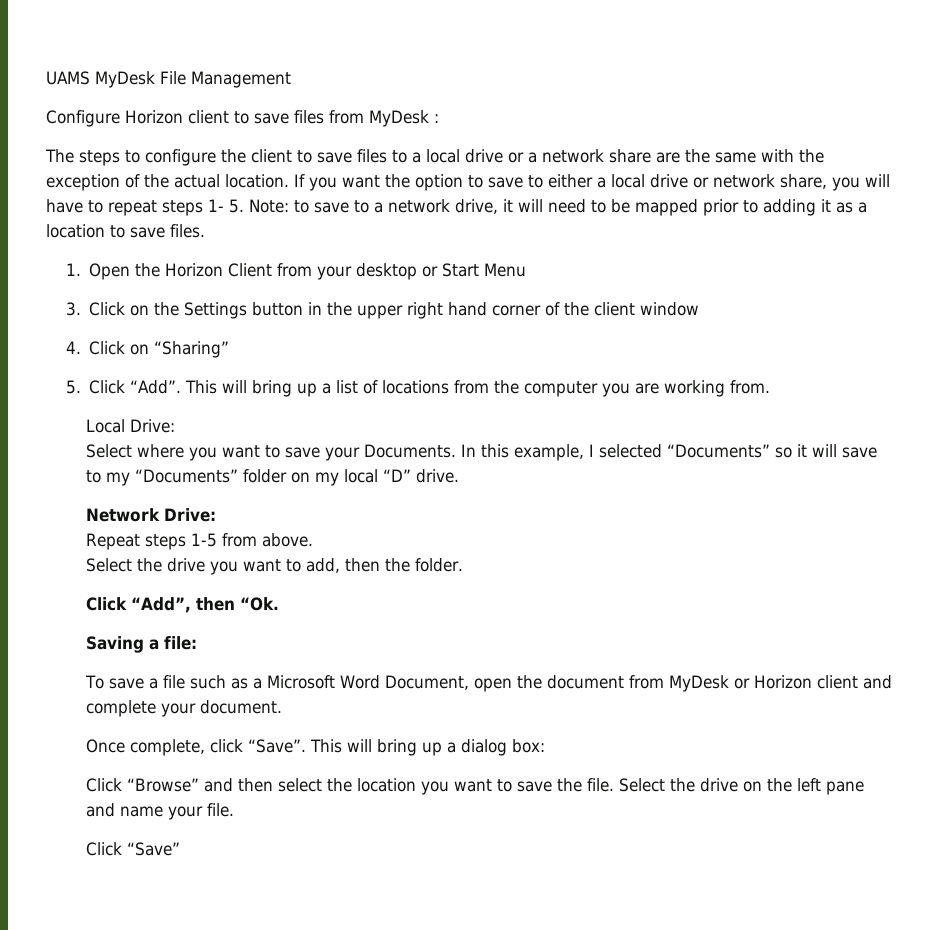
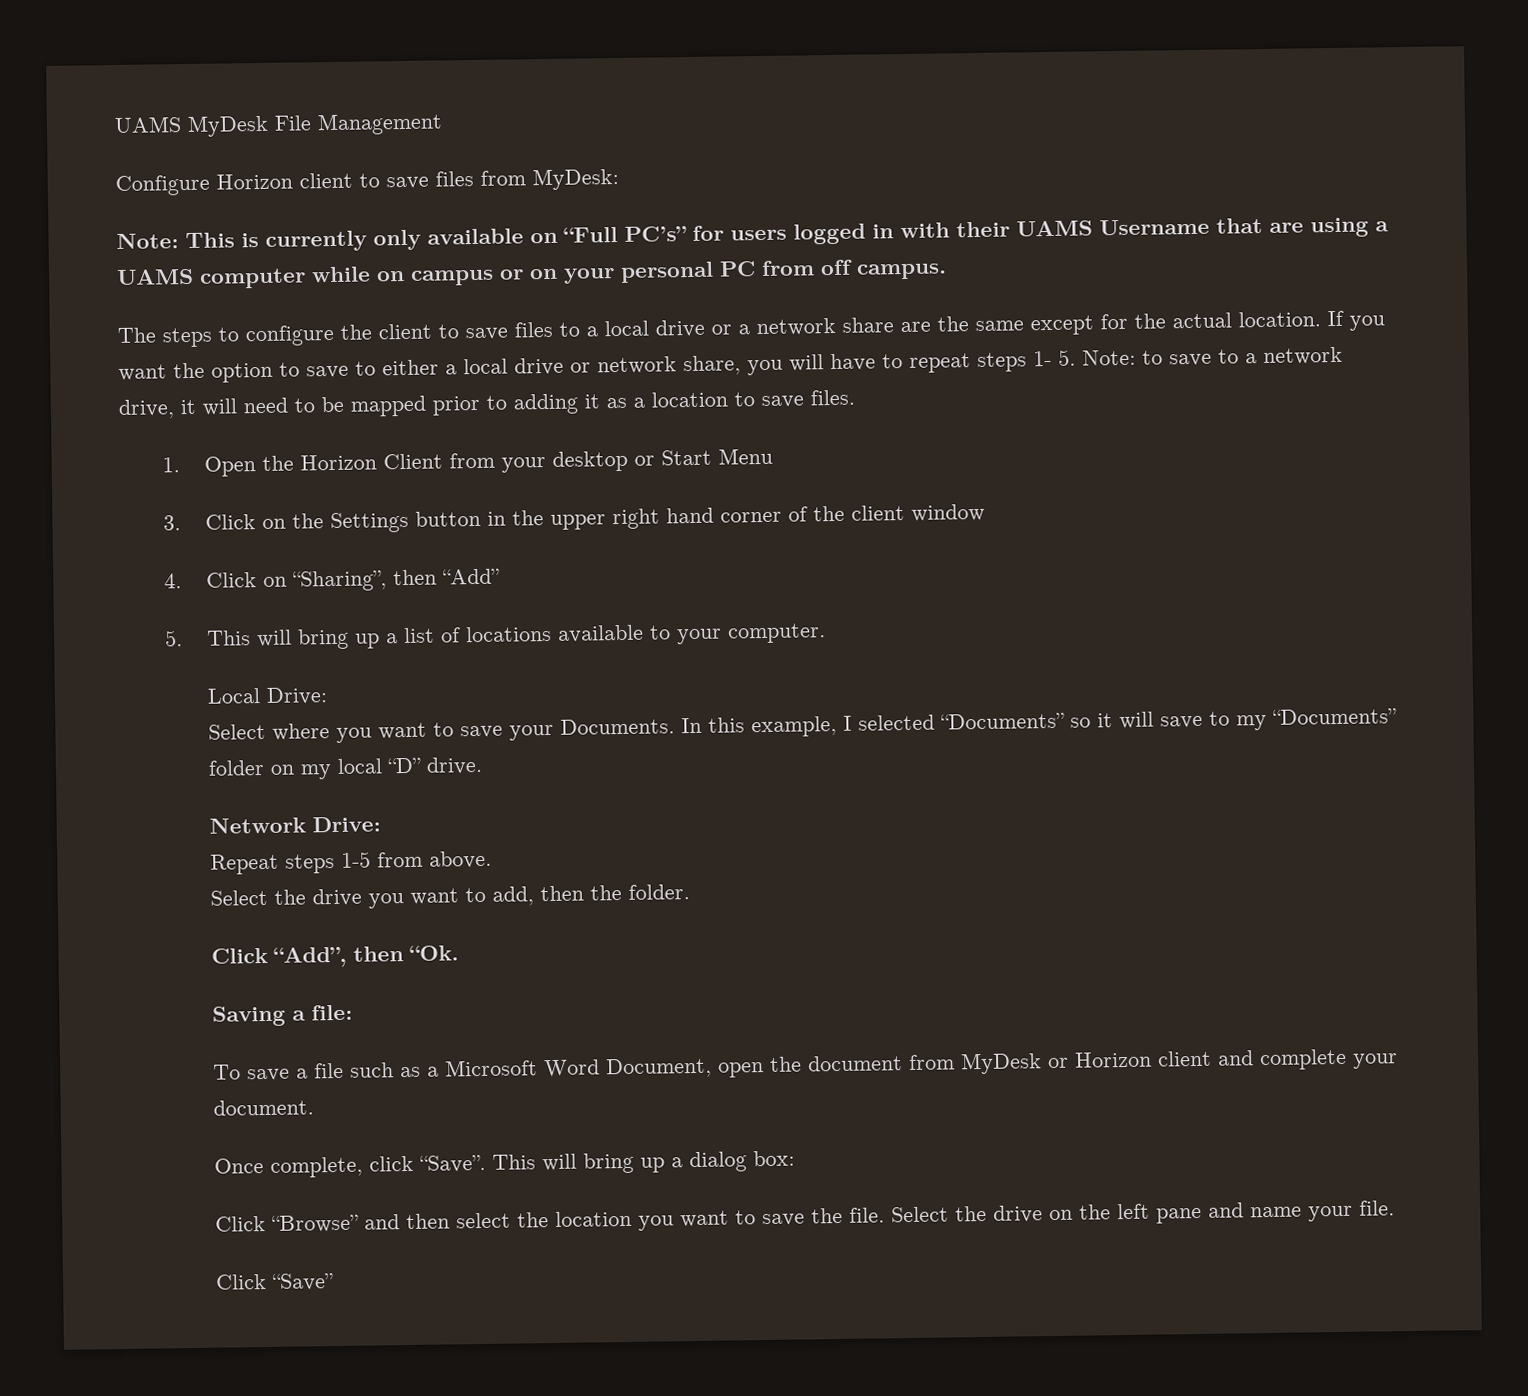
- Configure Horizon client to save files from MyDesk :
+ Configure Horizon client to save files from MyDesk:
+ Note: This is currently only available on “Full PC’s” for users logged in with their UAMS Username that are using a UAMS computer while on campus or on your personal PC from off campus.
- The steps to configure the client to save files to a local drive or a network share are the same with the exception of the actual location.
+ The steps to configure the client to save files to a local drive or a network share are the same except for the actual location.
- 4. Click on “Sharing”
- 5. Click “Add”. This will bring up a list of locations from the computer you are working from.
+ 4. Click on “Sharing”, then “Add”
+ 5. This will bring up a list of locations available to your computer.

